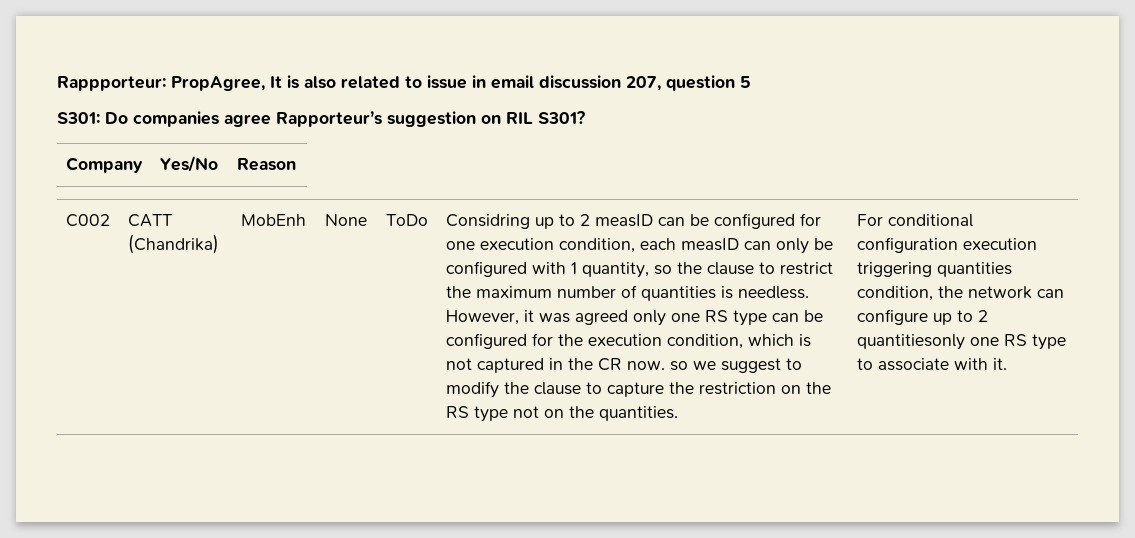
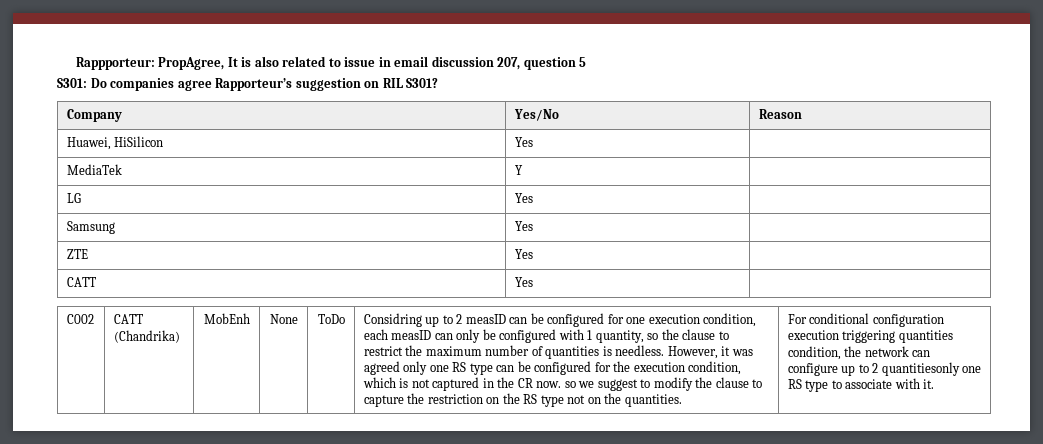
+ Huawei, HiSilicon | Yes |
+ MediaTek | Y |
+ LG | Yes |
+ Samsung | Yes |
+ ZTE | Yes |
+ CATT | Yes |

